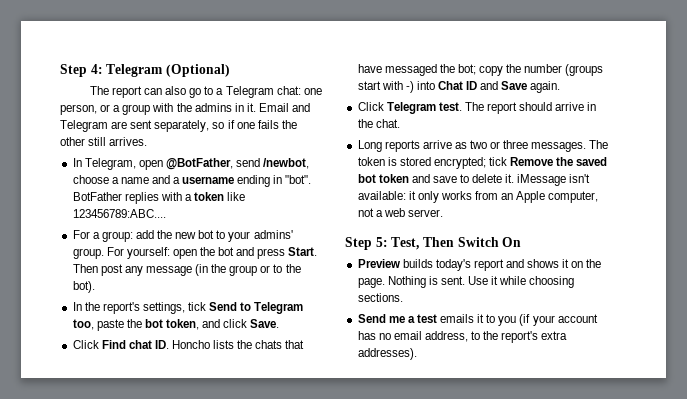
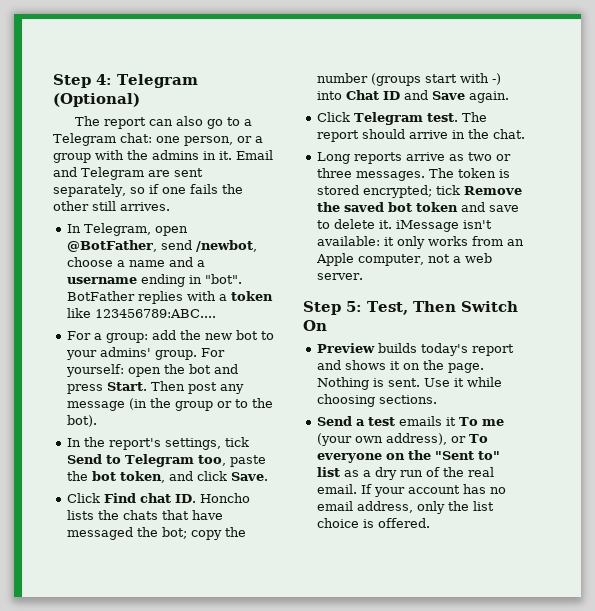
- Send me a test emails it to you (if your account has no email address, to the report's extra addresses).
+ Send a test emails it To me (your own address), or To everyone on the "Sent to" list as a dry run of the real email. If your account has no email address, only the list choice is offered.

